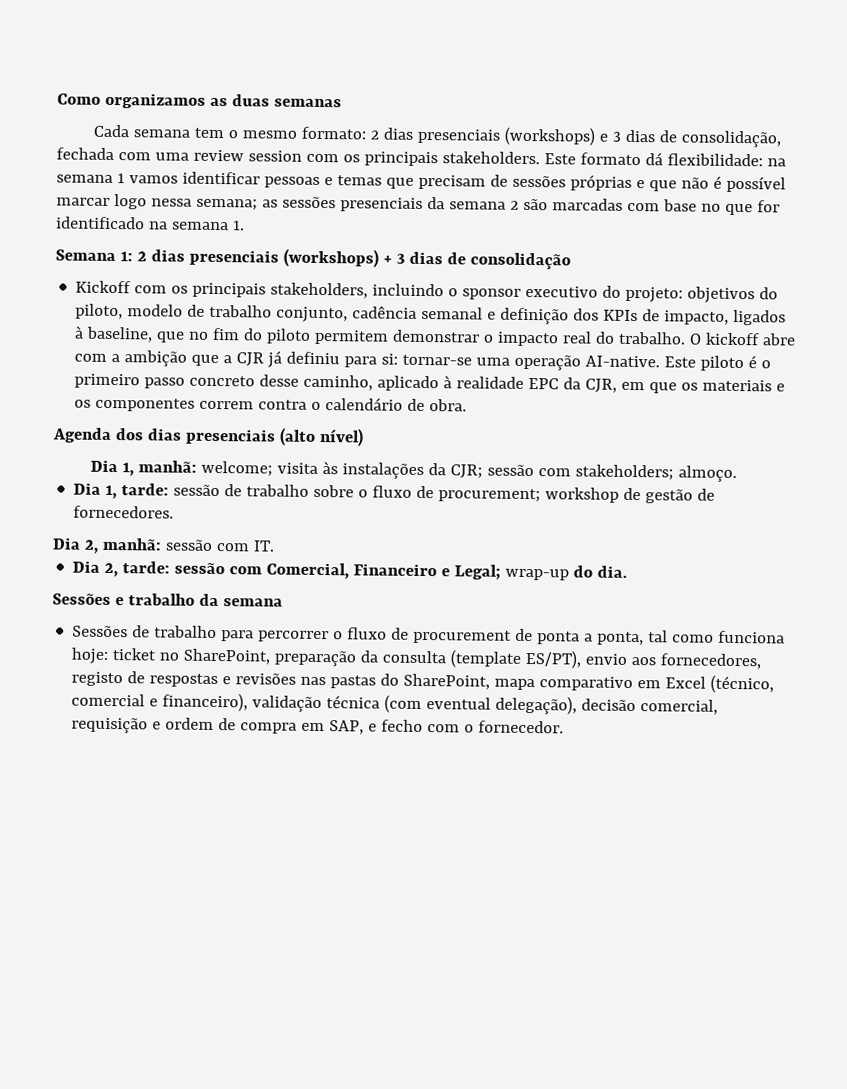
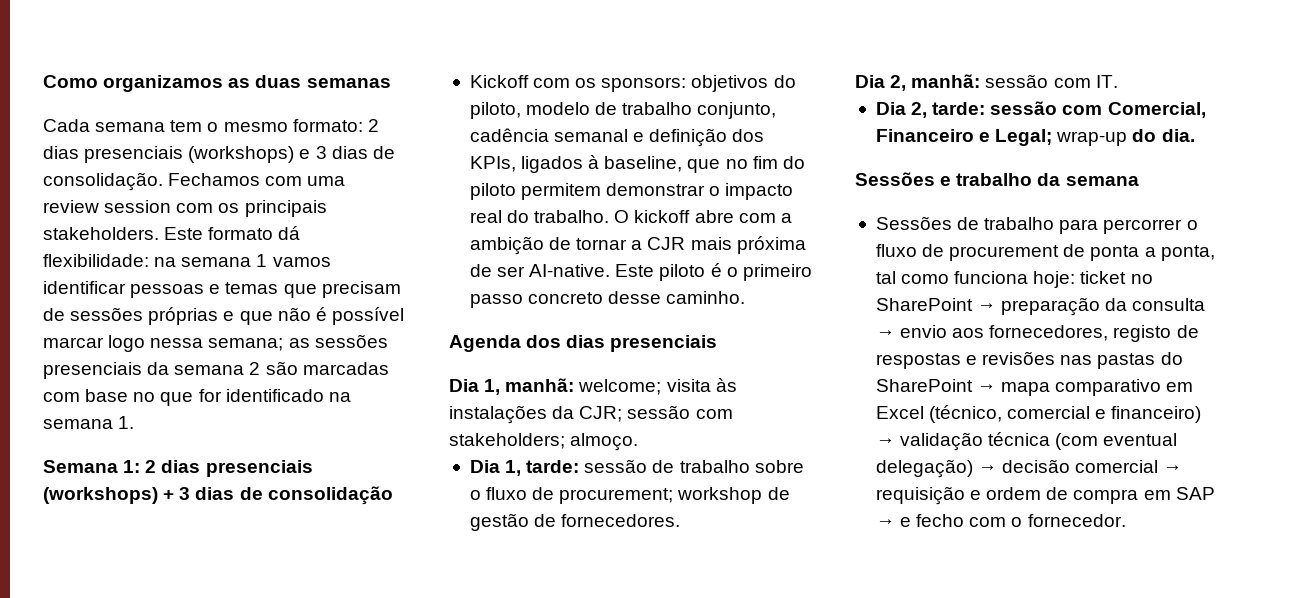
- Cada semana tem o mesmo formato: 2 dias presenciais (workshops) e 3 dias de consolidação, fechada com uma review session com os principais stakeholders.
+ Cada semana tem o mesmo formato: 2 dias presenciais (workshops) e 3 dias de consolidação. Fechamos com uma review session com os principais stakeholders.
- Kickoff com os principais stakeholders, incluindo o sponsor executivo do projeto: objetivos do piloto, modelo de trabalho conjunto, cadência semanal e definição dos KPIs de impacto, ligados à baseline, que no fim do piloto permitem demonstrar o impacto real do trabalho.
+ Kickoff com os sponsors: objetivos do piloto, modelo de trabalho conjunto, cadência semanal e definição dos KPIs, ligados à baseline, que no fim do piloto permitem demonstrar o impacto real do trabalho.
- O kickoff abre com a ambição que a CJR já definiu para si: tornar-se uma operação AI-native.
+ O kickoff abre com a ambição de tornar a CJR mais próxima de ser AI-native.
- Este piloto é o primeiro passo concreto desse caminho, aplicado à realidade EPC da CJR, em que os materiais e os componentes correm contra o calendário de obra.
+ Este piloto é o primeiro passo concreto desse caminho.
- Agenda dos dias presenciais (alto nível)
+ Agenda dos dias presenciais
- Sessões de trabalho para percorrer o fluxo de procurement de ponta a ponta, tal como funciona hoje: ticket no SharePoint, preparação da consulta (template ES/PT), envio aos fornecedores, registo de respostas e revisões nas pastas do SharePoint, mapa comparativo em Excel (técnico, comercial e financeiro), validação técnica (com eventual delegação), decisão comercial, requisição e ordem de compra em SAP, e fecho com o fornecedor.
+ Sessões de trabalho para percorrer o fluxo de procurement de ponta a ponta, tal como funciona hoje: ticket no SharePoint → preparação da consulta → envio aos fornecedores, registo de respostas e revisões nas pastas do SharePoint → mapa comparativo em Excel (técnico, comercial e financeiro) → validação técnica (com eventual delegação) → decisão comercial → requisição e ordem de compra em SAP → e fecho com o fornecedor.

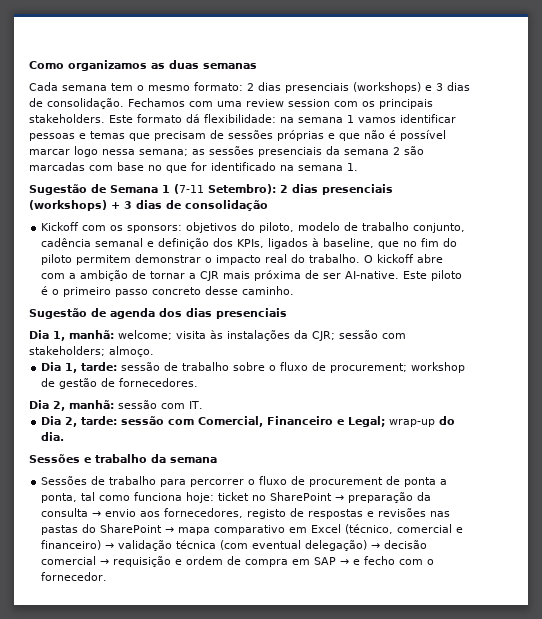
- Semana 1: 2 dias presenciais (workshops) + 3 dias de consolidação
+ Sugestão de Semana 1 (7-11 Setembro): 2 dias presenciais (workshops) + 3 dias de consolidação
- Agenda dos dias presenciais
+ Sugestão de agenda dos dias presenciais

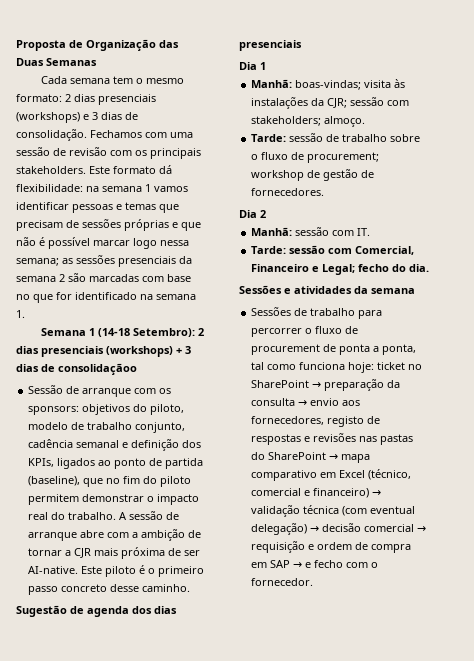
- Como organizamos as duas semanas
+ Proposta de Organização das Duas Semanas
- Fechamos com uma review session com os principais stakeholders.
+ Fechamos com uma sessão de revisão com os principais stakeholders.
- Sugestão de Semana 1 (7-11 Setembro): 2 dias presenciais (workshops) + 3 dias de consolidação
- Kickoff com os sponsors: objetivos do piloto, modelo de trabalho conjunto, cadência semanal e definição dos KPIs, ligados à baseline, que no fim do piloto permitem demonstrar o impacto real do trabalho.
+ Semana 1 (14-18 Setembro): 2 dias presenciais (workshops) + 3 dias de consolidaçãoo
+ Sessão de arranque com os sponsors: objetivos do piloto, modelo de trabalho conjunto, cadência semanal e definição dos KPIs, ligados ao ponto de partida (baseline), que no fim do piloto permitem demonstrar o impacto real do trabalho.
- O kickoff abre com a ambição de tornar a CJR mais próxima de ser AI-native.
+ A sessão de arranque abre com a ambição de tornar a CJR mais próxima de ser AI-native.
- Dia 1, manhã: welcome; visita às instalações da CJR; sessão com stakeholders; almoço.
+ Dia 1
+ Manhã: boas-vindas; visita às instalações da CJR; sessão com stakeholders; almoço.
- Dia 1, tarde: sessão de trabalho sobre o fluxo de procurement; workshop de gestão de fornecedores.
+ Tarde: sessão de trabalho sobre o fluxo de procurement; workshop de gestão de fornecedores.
- Dia 2, manhã: sessão com IT.
+ Dia 2
+ Manhã: sessão com IT.
- Dia 2, tarde: sessão com Comercial, Financeiro e Legal; wrap-up do dia.
+ Tarde: sessão com Comercial, Financeiro e Legal; fecho do dia.
- Sessões e trabalho da semana
+ Sessões e atividades da semana

